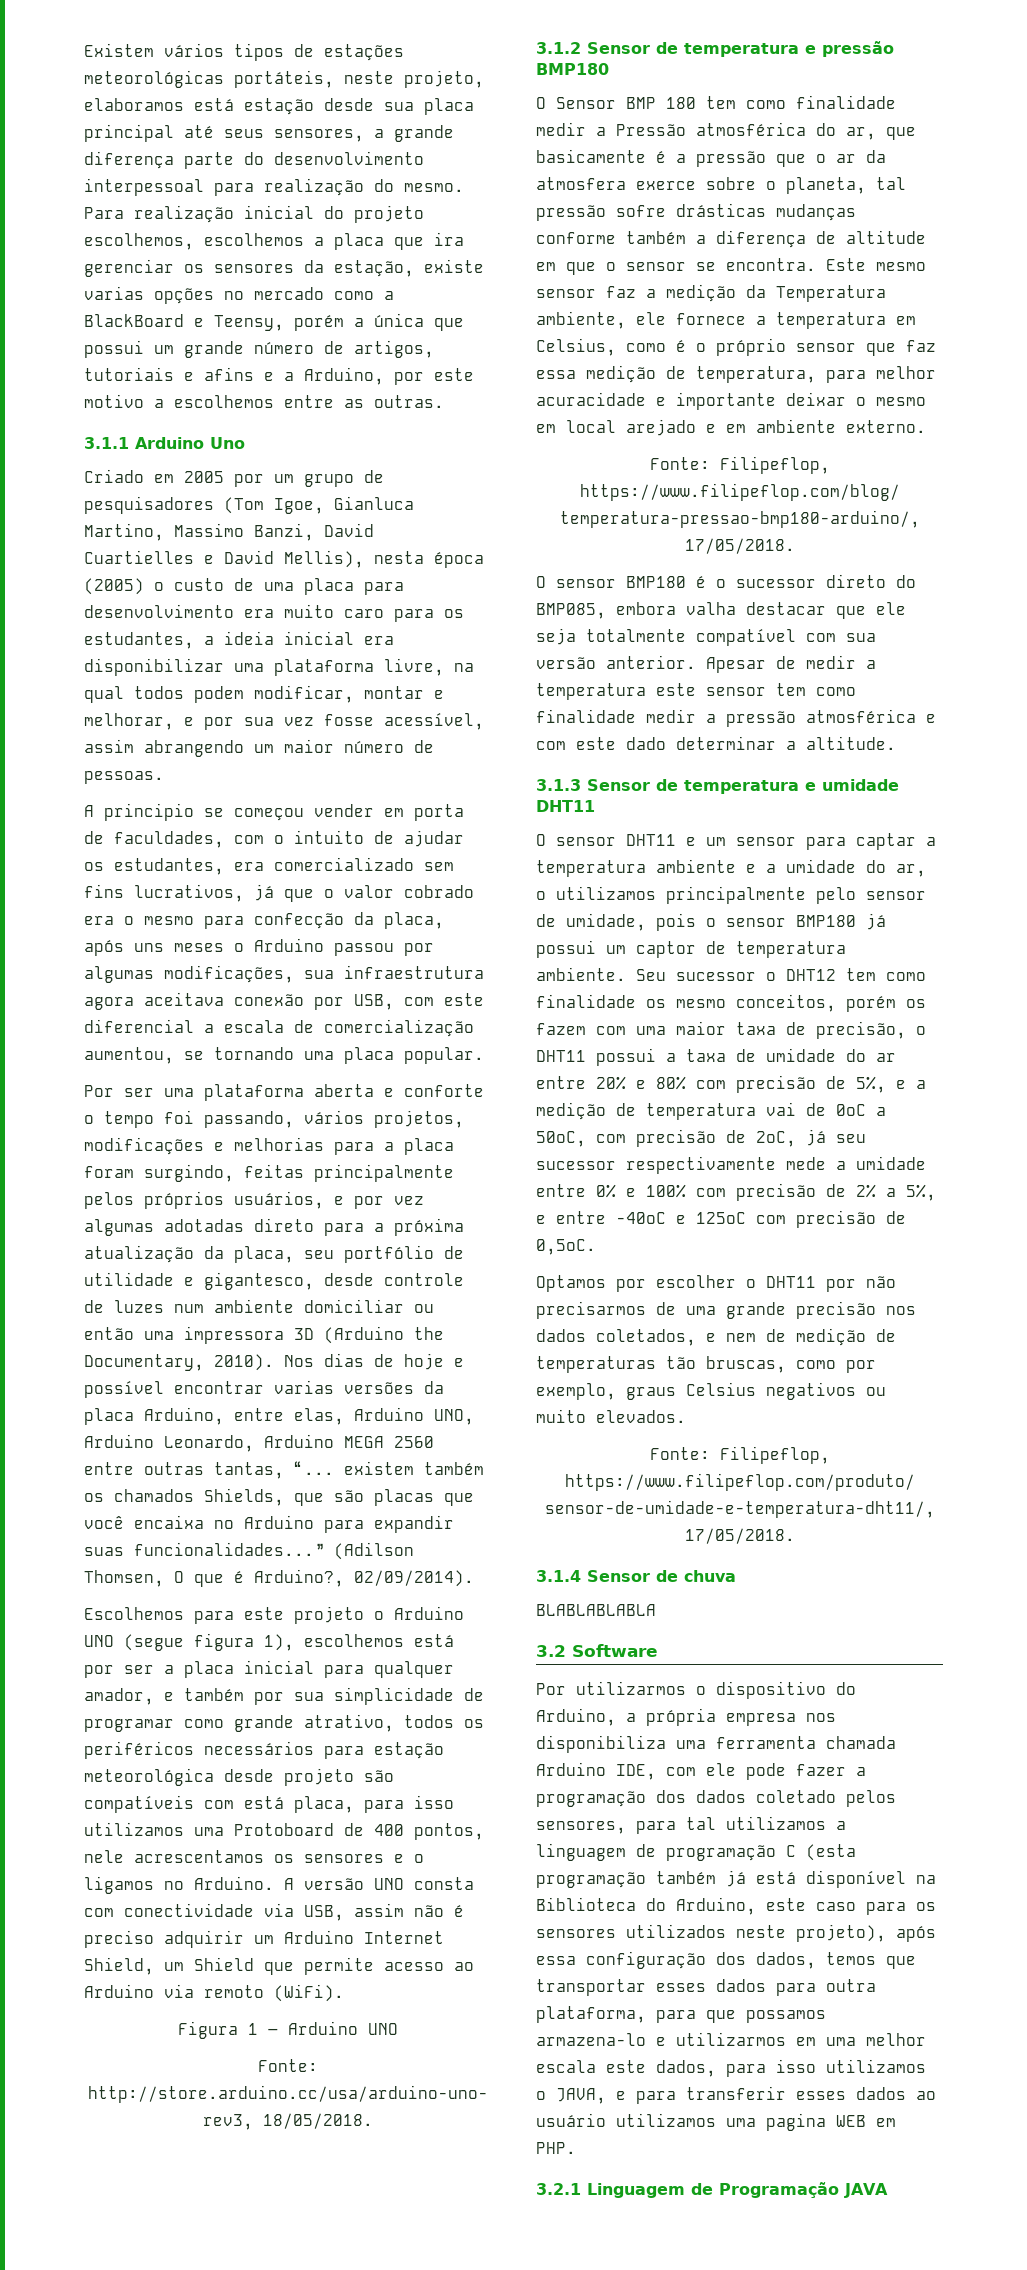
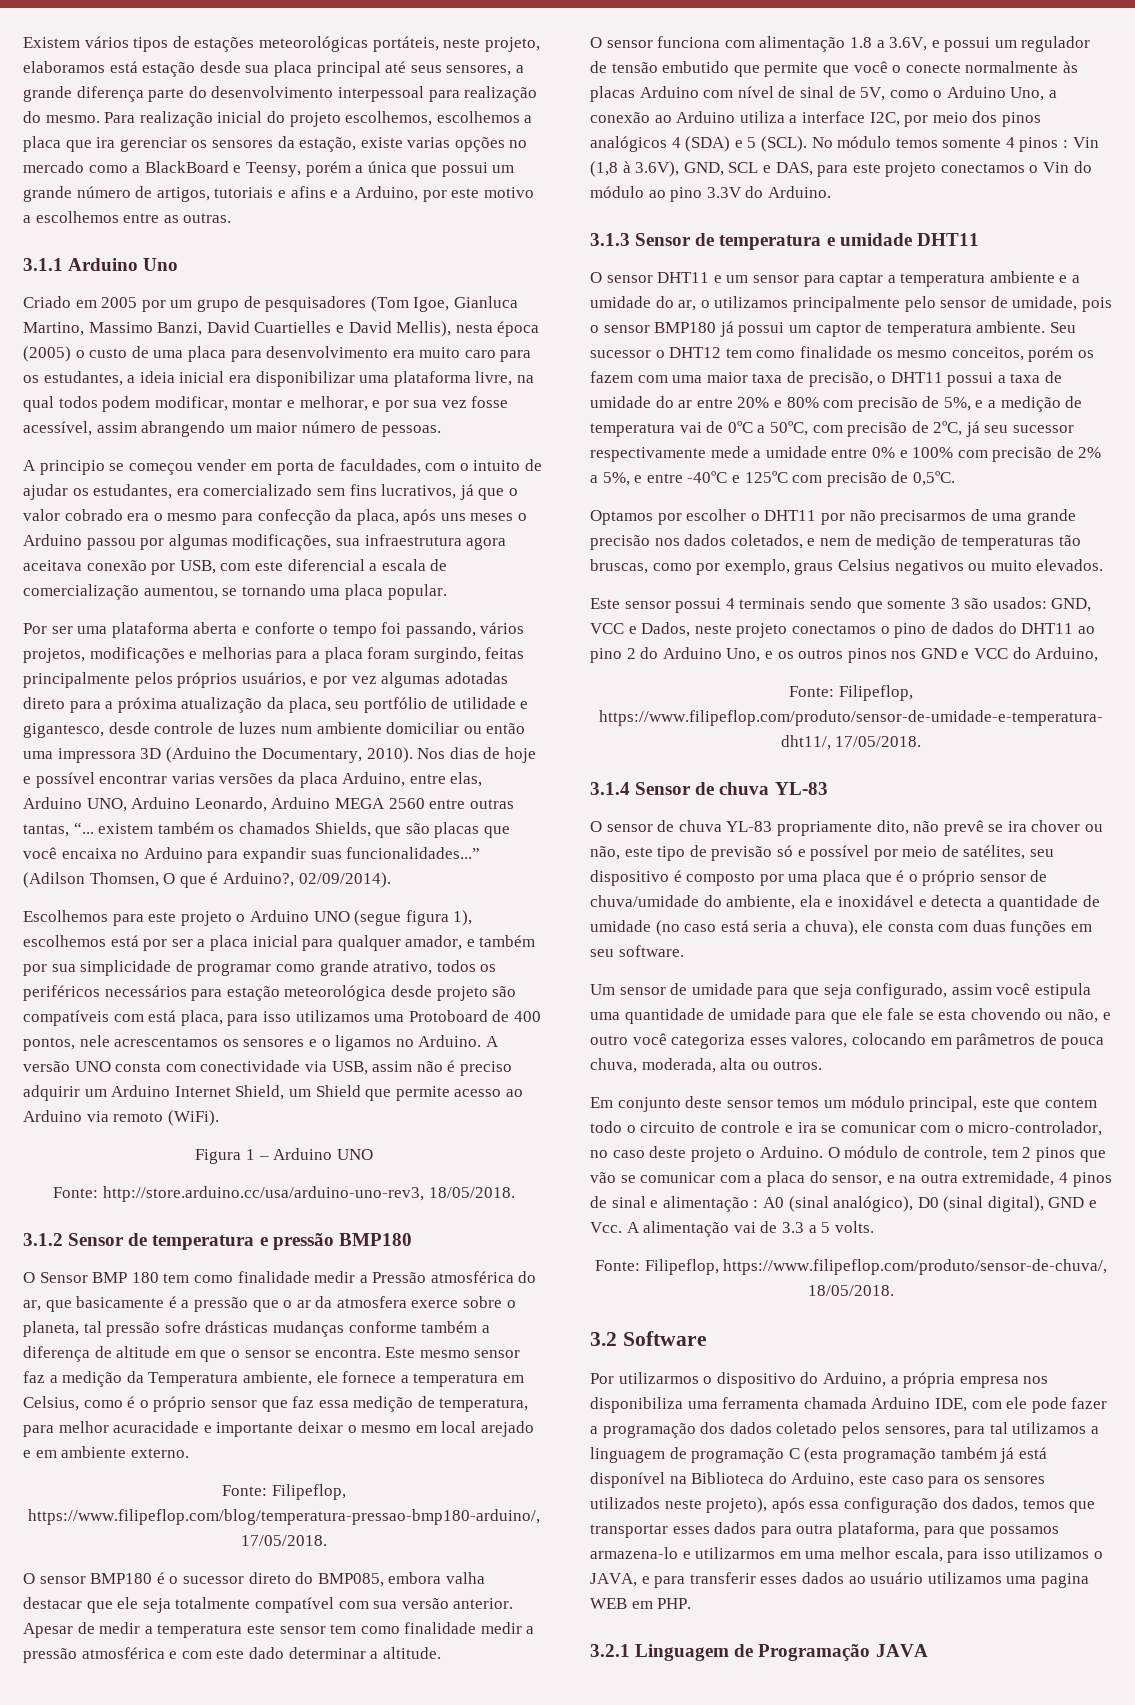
+ O sensor funciona com alimentação 1.8 a 3.6V, e possui um regulador de tensão embutido que permite que você o conecte normalmente às placas Arduino com nível de sinal de 5V, como o Arduino Uno, a conexão ao Arduino utiliza a interface I2C, por meio dos pinos analógicos 4 (SDA) e 5 (SCL). No módulo temos somente 4 pinos : Vin (1,8 à 3.6V), GND, SCL e DAS, para este projeto conectamos o Vin do módulo ao pino 3.3V do Arduino.
+ Este sensor possui 4 terminais sendo que somente 3 são usados: GND, VCC e Dados, neste projeto conectamos o pino de dados do DHT11 ao pino 2 do Arduino Uno, e os outros pinos nos GND e VCC do Arduino,
- 3.1.4 Sensor de chuva
- BLABLABLABLA
+ 3.1.4 Sensor de chuva YL-83
+ O sensor de chuva YL-83 propriamente dito, não prevê se ira chover ou não, este tipo de previsão só e possível por meio de satélites, seu dispositivo é composto por uma placa que é o próprio sensor de chuva/umidade do ambiente, ela e inoxidável e detecta a quantidade de umidade (no caso está seria a chuva), ele consta com duas funções em seu software.
+ Um sensor de umidade para que seja configurado, assim você estipula uma quantidade de umidade para que ele fale se esta chovendo ou não, e outro você categoriza esses valores, colocando em parâmetros de pouca chuva, moderada, alta ou outros.
+ Em conjunto deste sensor temos um módulo principal, este que contem todo o circuito de controle e ira se comunicar com o micro-controlador, no caso deste projeto o Arduino. O módulo de controle, tem 2 pinos que vão se comunicar com a placa do sensor, e na outra extremidade, 4 pinos de sinal e alimentação : A0 (sinal analógico), D0 (sinal digital), GND e Vcc. A alimentação vai de 3.3 a 5 volts.
+ Fonte: Filipeflop, https://www.filipeflop.com/produto/sensor-de-chuva/, 18/05/2018.
- Por utilizarmos o dispositivo do Arduino, a própria empresa nos disponibiliza uma ferramenta chamada Arduino IDE, com ele pode fazer a programação dos dados coletado pelos sensores, para tal utilizamos a linguagem de programação C (esta programação também já está disponível na Biblioteca do Arduino, este caso para os sensores utilizados neste projeto), após essa configuração dos dados, temos que transportar esses dados para outra plataforma, para que possamos armazena-lo e utilizarmos em uma melhor escala este dados, para isso utilizamos o JAVA, e para transferir esses dados ao usuário utilizamos uma pagina WEB em PHP.
+ Por utilizarmos o dispositivo do Arduino, a própria empresa nos disponibiliza uma ferramenta chamada Arduino IDE, com ele pode fazer a programação dos dados coletado pelos sensores, para tal utilizamos a linguagem de programação C (esta programação também já está disponível na Biblioteca do Arduino, este caso para os sensores utilizados neste projeto), após essa configuração dos dados, temos que transportar esses dados para outra plataforma, para que possamos armazena-lo e utilizarmos em uma melhor escala, para isso utilizamos o JAVA, e para transferir esses dados ao usuário utilizamos uma pagina WEB em PHP.

